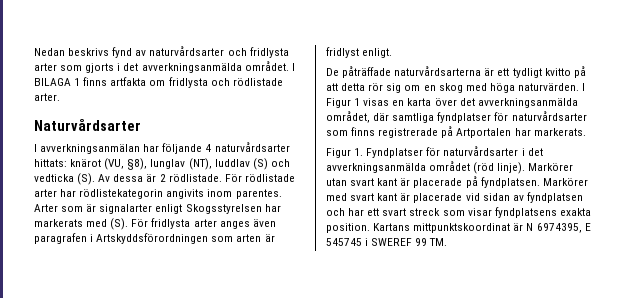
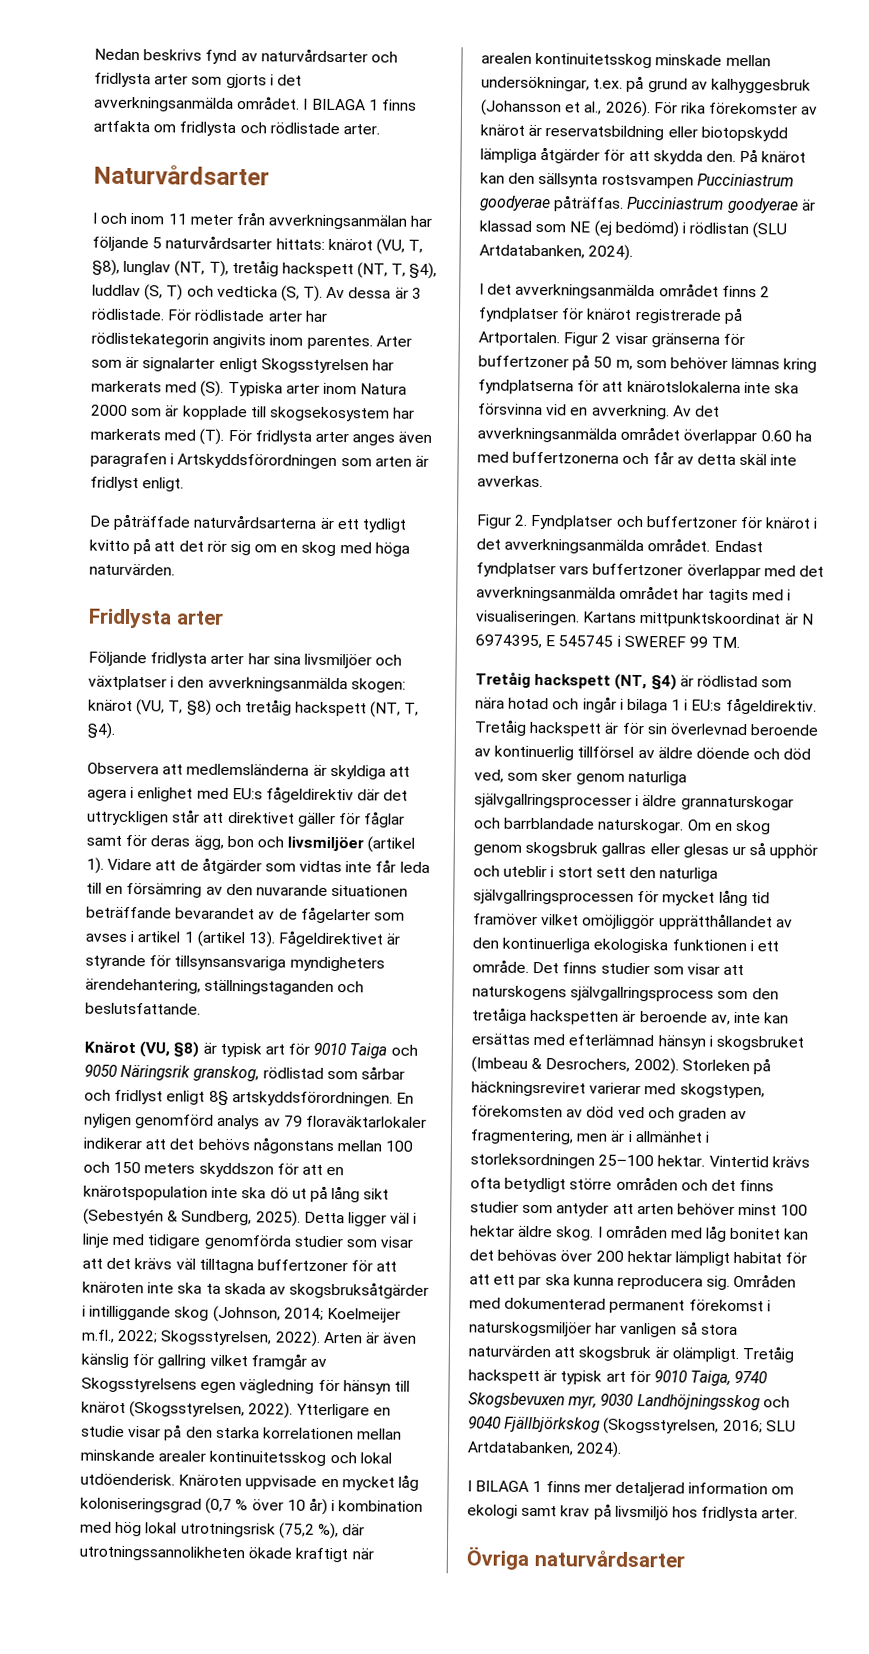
- I avverkningsanmälan har följande 4 naturvårdsarter hittats: knärot (VU, §8), lunglav (NT), luddlav (S) och vedticka (S). Av dessa är 2 rödlistade.
+ I och inom 11 meter från avverkningsanmälan har följande 5 naturvårdsarter hittats: knärot (VU, T, §8), lunglav (NT, T), tretåig hackspett (NT, T, §4), luddlav (S, T) och vedticka (S, T). Av dessa är 3 rödlistade.
- Arter som är signalarter enligt Skogsstyrelsen har markerats med (S). För fridlysta arter anges även paragrafen i Artskyddsförordningen som arten är fridlyst enligt.
+ Arter som är signalarter enligt Skogsstyrelsen har markerats med (S). Typiska arter inom Natura 2000 som är kopplade till skogsekosystem har markerats med (T). För fridlysta arter anges även paragrafen i Artskyddsförordningen som arten är fridlyst enligt.
- De påträffade naturvårdsarterna är ett tydligt kvitto på att detta rör sig om en skog med höga naturvärden. I Figur 1 visas en karta över det avverkningsanmälda området, där samtliga fyndplatser för naturvårdsarter som finns registrerade på Artportalen har markerats.
- Figur 1. Fyndplatser för naturvårdsarter i det avverkningsanmälda området (röd linje). Markörer utan svart kant är placerade på fyndplatsen. Markörer med svart kant är placerade vid sidan av fyndplatsen och har ett svart streck som visar fyndplatsens exakta position.
+ De påträffade naturvårdsarterna är ett tydligt kvitto på att det rör sig om en skog med höga naturvärden.
+ Fridlysta arter
+ Följande fridlysta arter har sina livsmiljöer och växtplatser i den avverkningsanmälda skogen: knärot (VU, T, §8) och tretåig hackspett (NT, T, §4).
+ Observera att medlemsländerna är skyldiga att agera i enlighet med EU:s fågeldirektiv där det uttryckligen står att direktivet gäller för fåglar samt för deras ägg, bon och livsmiljöer (artikel 1). Vidare att de åtgärder som vidtas inte får leda till en försämring av den nuvarande situationen beträffande bevarandet av de fågelarter som avses i artikel 1 (artikel 13). Fågeldirektivet är styrande för tillsynsansvariga myndigheters ärendehantering, ställningstaganden och beslutsfattande.
+ Knärot (VU, §8) är typisk art för 9010 Taiga och 9050 Näringsrik granskog, rödlistad som sårbar och fridlyst enligt 8§ artskyddsförordningen. En nyligen genomförd analys av 79 floraväktarlokaler indikerar att det behövs någonstans mellan 100 och 150 meters skyddszon för att en knärotspopulation inte ska dö ut på lång sikt (Sebestyén & Sundberg, 2025). Detta ligger väl i linje med tidigare genomförda studier som visar att det krävs väl tilltagna buffertzoner för att knäroten inte ska ta skada av skogsbruksåtgärder i intilliggande skog (Johnson, 2014; Koelmeijer m.fl., 2022; Skogsstyrelsen, 2022). Arten är även känslig för gallring vilket framgår av Skogsstyrelsens egen vägledning för hänsyn till knärot (Skogsstyrelsen, 2022). Ytterligare en studie visar på den starka korrelationen mellan minskande arealer kontinuitetsskog och lokal utdöenderisk. Knäroten uppvisade en mycket låg koloniseringsgrad (0,7 % över 10 år) i kombination med hög lokal utrotningsrisk (75,2 %), där utrotningssannolikheten ökade kraftigt när arealen kontinuitetsskog minskade mellan undersökningar, t.ex. på grund av kalhyggesbruk (Johansson et al., 2026). För rika förekomster av knärot är reservatsbildning eller biotopskydd lämpliga åtgärder för att skydda den. På knärot kan den sällsynta rostsvampen Pucciniastrum goodyerae påträffas. Pucciniastrum goodyerae är klassad som NE (ej bedömd) i rödlistan (SLU Artdatabanken, 2024).
+ I det avverkningsanmälda området finns 2 fyndplatser för knärot registrerade på Artportalen. Figur 2 visar gränserna för buffertzoner på 50 m, som behöver lämnas kring fyndplatserna för att knärotslokalerna inte ska försvinna vid en avverkning. Av det avverkningsanmälda området överlappar 0.60 ha med buffertzonerna och får av detta skäl inte avverkas.
+ Figur 2. Fyndplatser och buffertzoner för knärot i det avverkningsanmälda området. Endast fyndplatser vars buffertzoner överlappar med det avverkningsanmälda området har tagits med i visualiseringen.
+ Tretåig hackspett (NT, §4) är rödlistad som nära hotad och ingår i bilaga 1 i EU:s fågeldirektiv. Tretåig hackspett är för sin överlevnad beroende av kontinuerlig tillförsel av äldre döende och död ved, som sker genom naturliga självgallringsprocesser i äldre grannaturskogar och barrblandade naturskogar. Om en skog genom skogsbruk gallras eller glesas ur så upphör och uteblir i stort sett den naturliga självgallringsprocessen för mycket lång tid framöver vilket omöjliggör upprätthållandet av den kontinuerliga ekologiska funktionen i ett område. Det finns studier som visar att naturskogens självgallringsprocess som den tretåiga hackspetten är beroende av, inte kan ersättas med efterlämnad hänsyn i skogsbruket (Imbeau & Desrochers, 2002). Storleken på häckningsreviret varierar med skogstypen, förekomsten av död ved och graden av fragmentering, men är i allmänhet i storleksordningen 25–100 hektar. Vintertid krävs ofta betydligt större områden och det finns studier som antyder att arten behöver minst 100 hektar äldre skog. I områden med låg bonitet kan det behövas över 200 hektar lämpligt habitat för att ett par ska kunna reproducera sig. Områden med dokumenterad permanent förekomst i naturskogsmiljöer har vanligen så stora naturvärden att skogsbruk är olämpligt. Tretåig hackspett är typisk art för 9010 Taiga, 9740 Skogsbevuxen myr, 9030 Landhöjningsskog och 9040 Fjällbjörkskog (Skogsstyrelsen, 2016; SLU Artdatabanken, 2024).
+ I BILAGA 1 finns mer detaljerad information om ekologi samt krav på livsmiljö hos fridlysta arter.
+ Övriga naturvårdsarter

